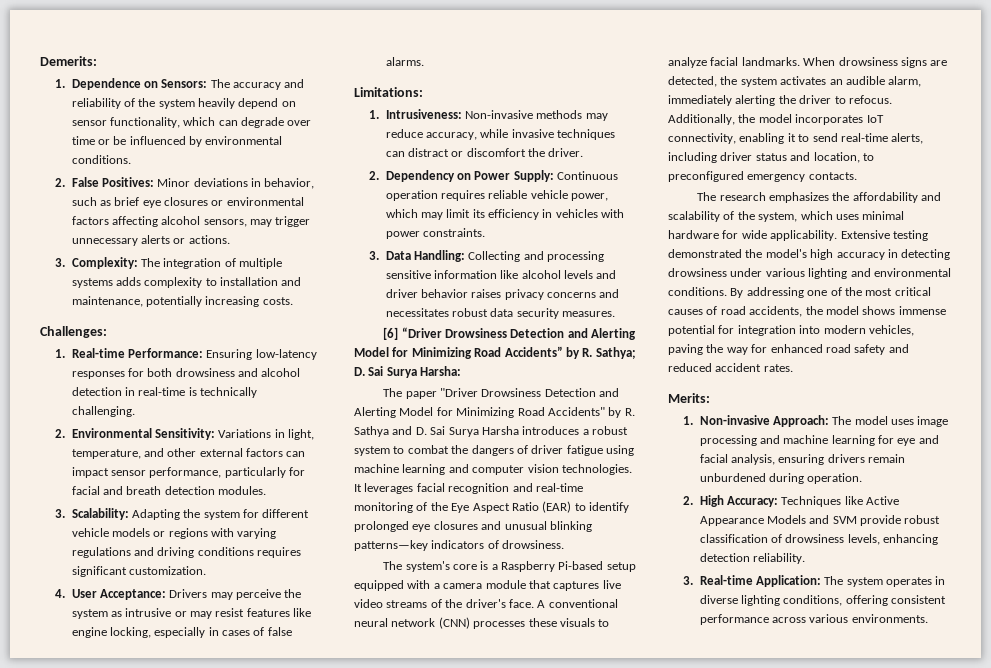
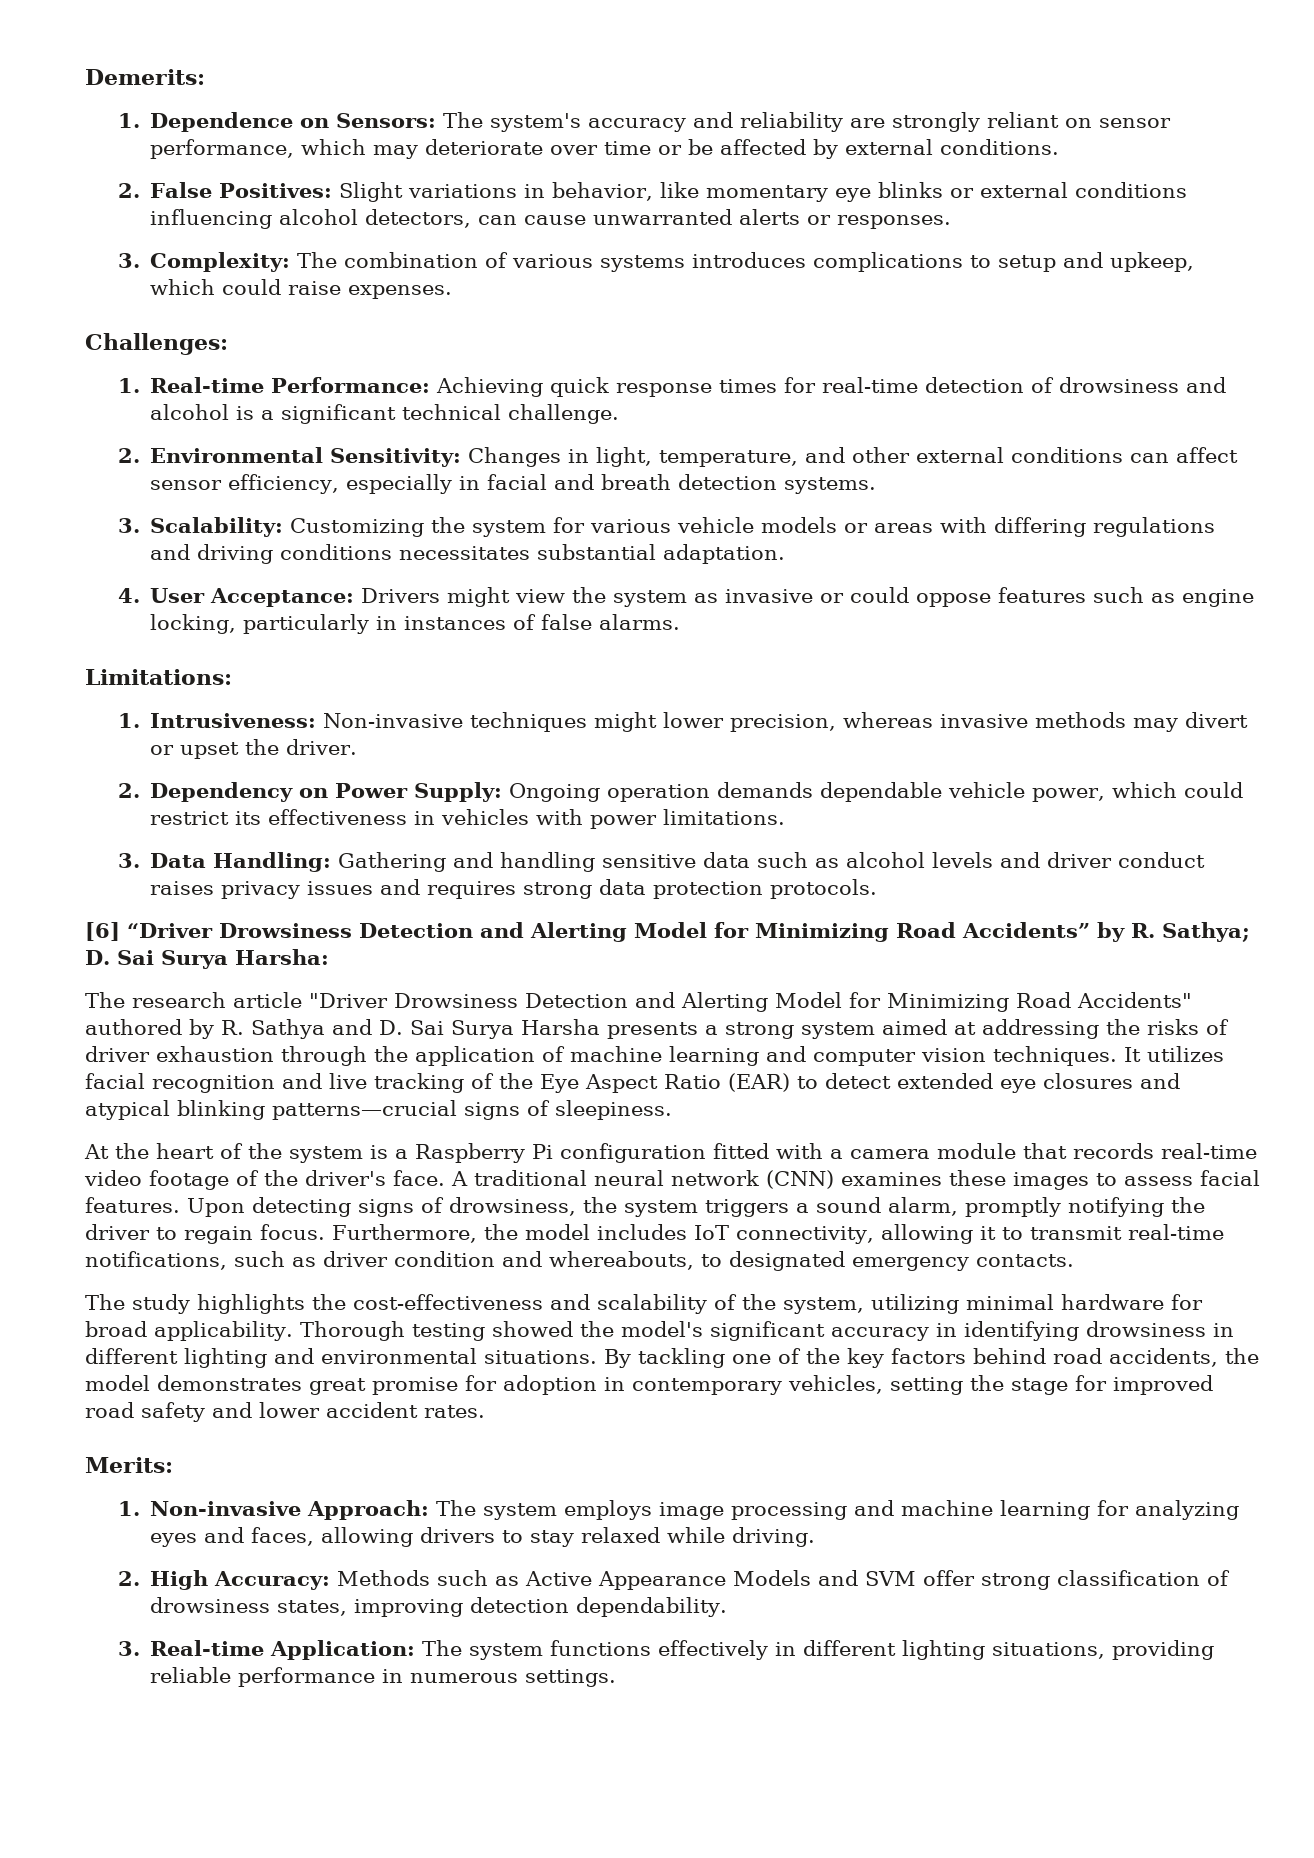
- 1. Dependence on Sensors: The accuracy and reliability of the system heavily depend on sensor functionality, which can degrade over time or be influenced by environmental conditions.
+ 1. Dependence on Sensors: The system's accuracy and reliability are strongly reliant on sensor performance, which may deteriorate over time or be affected by external conditions.
- 2. False Positives: Minor deviations in behavior, such as brief eye closures or environmental factors affecting alcohol sensors, may trigger unnecessary alerts or actions.
+ 2. False Positives: Slight variations in behavior, like momentary eye blinks or external conditions influencing alcohol detectors, can cause unwarranted alerts or responses.
- 3. Complexity: The integration of multiple systems adds complexity to installation and maintenance, potentially increasing costs.
+ 3. Complexity: The combination of various systems introduces complications to setup and upkeep, which could raise expenses.
  Challenges:
- 1. Real-time Performance: Ensuring low-latency responses for both drowsiness and alcohol detection in real-time is technically challenging.
+ 1. Real-time Performance: Achieving quick response times for real-time detection of drowsiness and alcohol is a significant technical challenge.
- 2. Environmental Sensitivity: Variations in light, temperature, and other external factors can impact sensor performance, particularly for facial and breath detection modules.
+ 2. Environmental Sensitivity: Changes in light, temperature, and other external conditions can affect sensor efficiency, especially in facial and breath detection systems.
- 3. Scalability: Adapting the system for different vehicle models or regions with varying regulations and driving conditions requires significant customization.
+ 3. Scalability: Customizing the system for various vehicle models or areas with differing regulations and driving conditions necessitates substantial adaptation.
- 4. User Acceptance: Drivers may perceive the system as intrusive or may resist features like engine locking, especially in cases of false alarms.
+ 4. User Acceptance: Drivers might view the system as invasive or could oppose features such as engine locking, particularly in instances of false alarms.
- 1. Intrusiveness: Non-invasive methods may reduce accuracy, while invasive techniques can distract or discomfort the driver.
+ 1. Intrusiveness: Non-invasive techniques might lower precision, whereas invasive methods may divert or upset the driver.
- 2. Dependency on Power Supply: Continuous operation requires reliable vehicle power, which may limit its efficiency in vehicles with power constraints.
+ 2. Dependency on Power Supply: Ongoing operation demands dependable vehicle power, which could restrict its effectiveness in vehicles with power limitations.
- 3. Data Handling: Collecting and processing sensitive information like alcohol levels and driver behavior raises privacy concerns and necessitates robust data security measures.
+ 3. Data Handling: Gathering and handling sensitive data such as alcohol levels and driver conduct raises privacy issues and requires strong data protection protocols.
- The paper "Driver Drowsiness Detection and Alerting Model for Minimizing Road Accidents" by R. Sathya and D. Sai Surya Harsha introduces a robust system to combat the dangers of driver fatigue using machine learning and computer vision technologies. It leverages facial recognition and real-time monitoring of the Eye Aspect Ratio (EAR) to identify prolonged eye closures and unusual blinking patterns—key indicators of drowsiness.
- The system's core is a Raspberry Pi-based setup equipped with a camera module that captures live video streams of the driver's face.
+ The research article "Driver Drowsiness Detection and Alerting Model for Minimizing Road Accidents" authored by R. Sathya and D. Sai Surya Harsha presents a strong system aimed at addressing the risks of driver exhaustion through the application of machine learning and computer vision techniques. It utilizes facial recognition and live tracking of the Eye Aspect Ratio (EAR) to detect extended eye closures and atypical blinking patterns—crucial signs of sleepiness.
+ At the heart of the system is a Raspberry Pi configuration fitted with a camera module that records real-time video footage of the driver's face.
- A conventional neural network (CNN) processes these visuals to analyze facial landmarks. When drowsiness signs are detected, the system activates an audible alarm, immediately alerting the driver to refocus. Additionally, the model incorporates IoT connectivity, enabling it to send real-time alerts, including driver status and location, to preconfigured emergency contacts.
+ A traditional neural network (CNN) examines these images to assess facial features. Upon detecting signs of drowsiness, the system triggers a sound alarm, promptly notifying the driver to regain focus. Furthermore, the model includes IoT connectivity, allowing it to transmit real-time notifications, such as driver condition and whereabouts, to designated emergency contacts.
- The research emphasizes the affordability and scalability of the system, which uses minimal hardware for wide applicability. Extensive testing demonstrated the model's high accuracy in detecting drowsiness under various lighting and environmental conditions. By addressing one of the most critical causes of road accidents, the model shows immense potential for integration into modern vehicles, paving the way for enhanced road safety and reduced accident rates.
+ The study highlights the cost-effectiveness and scalability of the system, utilizing minimal hardware for broad applicability. Thorough testing showed the model's significant accuracy in identifying drowsiness in different lighting and environmental situations. By tackling one of the key factors behind road accidents, the model demonstrates great promise for adoption in contemporary vehicles, setting the stage for improved road safety and lower accident rates.
- 1. Non-invasive Approach: The model uses image processing and machine learning for eye and facial analysis, ensuring drivers remain unburdened during operation.
+ 1. Non-invasive Approach: The system employs image processing and machine learning for analyzing eyes and faces, allowing drivers to stay relaxed while driving.
- 2. High Accuracy: Techniques like Active Appearance Models and SVM provide robust classification of drowsiness levels, enhancing detection reliability.
+ 2. High Accuracy: Methods such as Active Appearance Models and SVM offer strong classification of drowsiness states, improving detection dependability.
- 3. Real-time Application: The system operates in diverse lighting conditions, offering consistent performance across various environments.
+ 3. Real-time Application: The system functions effectively in different lighting situations, providing reliable performance in numerous settings.

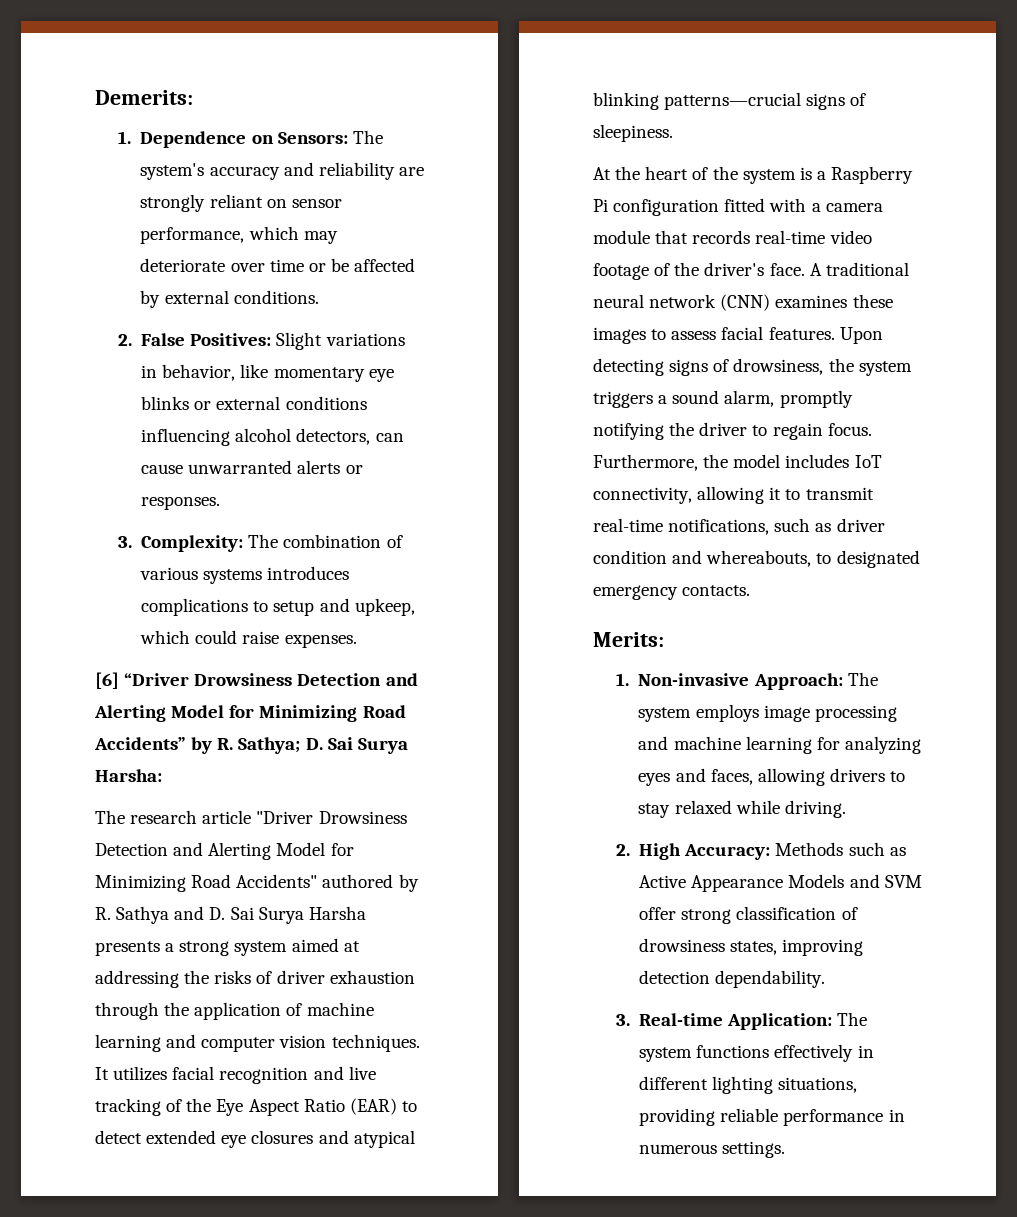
- Challenges:
- 1. Real-time Performance: Achieving quick response times for real-time detection of drowsiness and alcohol is a significant technical challenge.
- 2. Environmental Sensitivity: Changes in light, temperature, and other external conditions can affect sensor efficiency, especially in facial and breath detection systems.
- 3. Scalability: Customizing the system for various vehicle models or areas with differing regulations and driving conditions necessitates substantial adaptation.
- 4. User Acceptance: Drivers might view the system as invasive or could oppose features such as engine locking, particularly in instances of false alarms.
- Limitations:
- 1. Intrusiveness: Non-invasive techniques might lower precision, whereas invasive methods may divert or upset the driver.
- 2. Dependency on Power Supply: Ongoing operation demands dependable vehicle power, which could restrict its effectiveness in vehicles with power limitations.
- 3. Data Handling: Gathering and handling sensitive data such as alcohol levels and driver conduct raises privacy issues and requires strong data protection protocols.
- The study highlights the cost-effectiveness and scalability of the system, utilizing minimal hardware for broad applicability. Thorough testing showed the model's significant accuracy in identifying drowsiness in different lighting and environmental situations. By tackling one of the key factors behind road accidents, the model demonstrates great promise for adoption in contemporary vehicles, setting the stage for improved road safety and lower accident rates.

